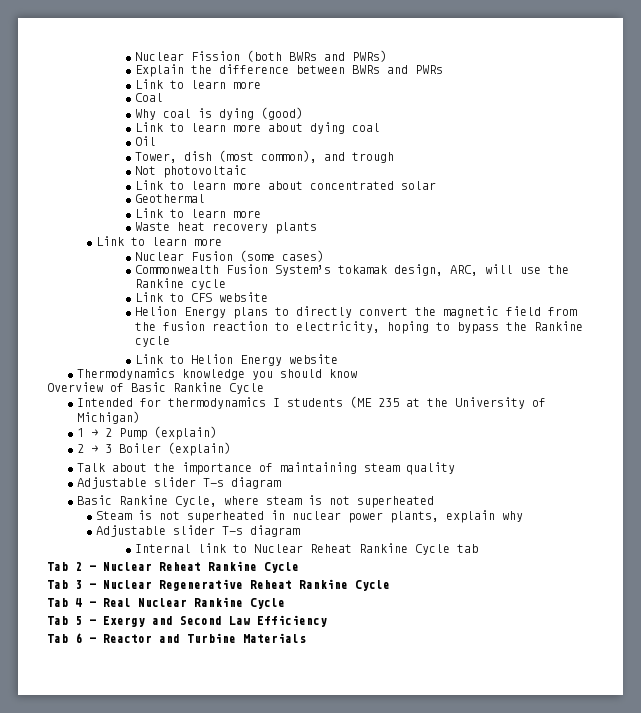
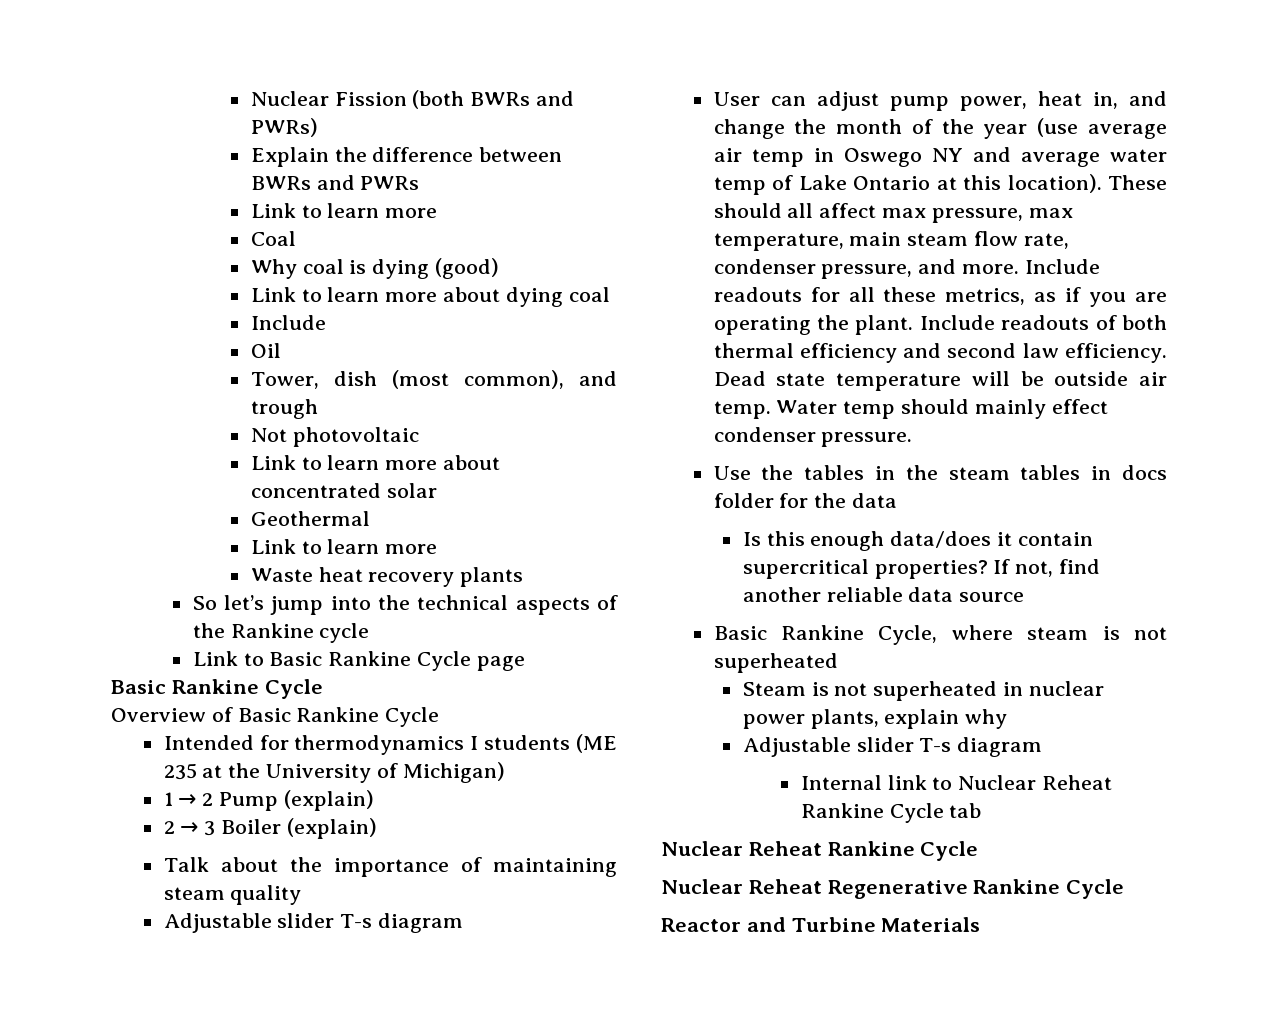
  Link to learn more about dying coal
+ Include
  Waste heat recovery plants
- Link to learn more
- Nuclear Fusion (some cases)
- Commonwealth Fusion System’s tokamak design, ARC, will use the Rankine cycle
- Link to CFS website
- Helion Energy plans to directly convert the magnetic field from the fusion reaction to electricity, hoping to bypass the Rankine cycle
- Link to Helion Energy website
- Thermodynamics knowledge you should know
+ So let’s jump into the technical aspects of the Rankine cycle
+ Link to Basic Rankine Cycle page
+ Basic Rankine Cycle
+ User can adjust pump power, heat in, and change the month of the year (use average air temp in Oswego NY and average water temp of Lake Ontario at this location). These should all affect max pressure, max temperature, main steam flow rate, condenser pressure, and more. Include readouts for all these metrics, as if you are operating the plant. Include readouts of both thermal efficiency and second law efficiency. Dead state temperature will be outside air temp. Water temp should mainly effect condenser pressure.
+ Use the tables in the steam tables in docs folder for the data
+ Is this enough data/does it contain supercritical properties? If not, find another reliable data source
  Internal link to Nuclear Reheat Rankine Cycle tab
- Tab 2 - Nuclear Reheat Rankine Cycle
+ Nuclear Reheat Rankine Cycle
- Tab 3 - Nuclear Regenerative Reheat Rankine Cycle
- Tab 4 - Real Nuclear Rankine Cycle
- Tab 5 - Exergy and Second Law Efficiency
- Tab 6 - Reactor and Turbine Materials
+ Nuclear Reheat Regenerative Rankine Cycle
+ Reactor and Turbine Materials

